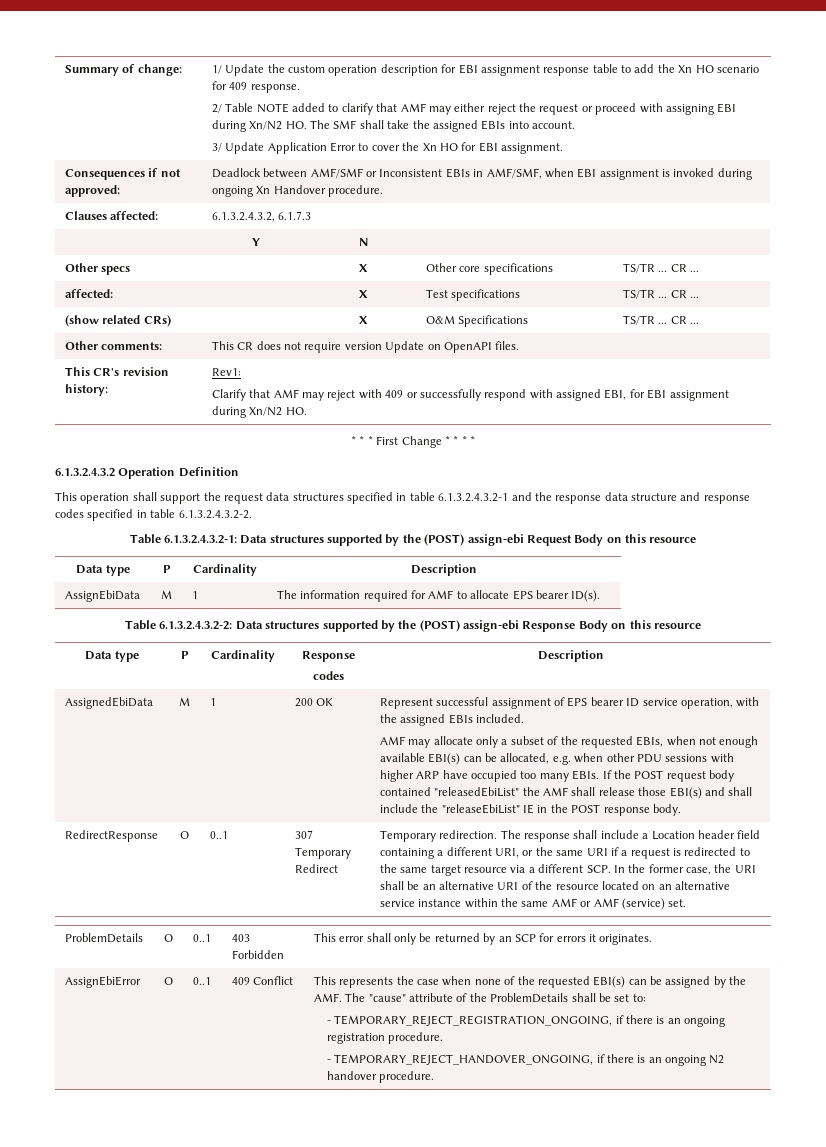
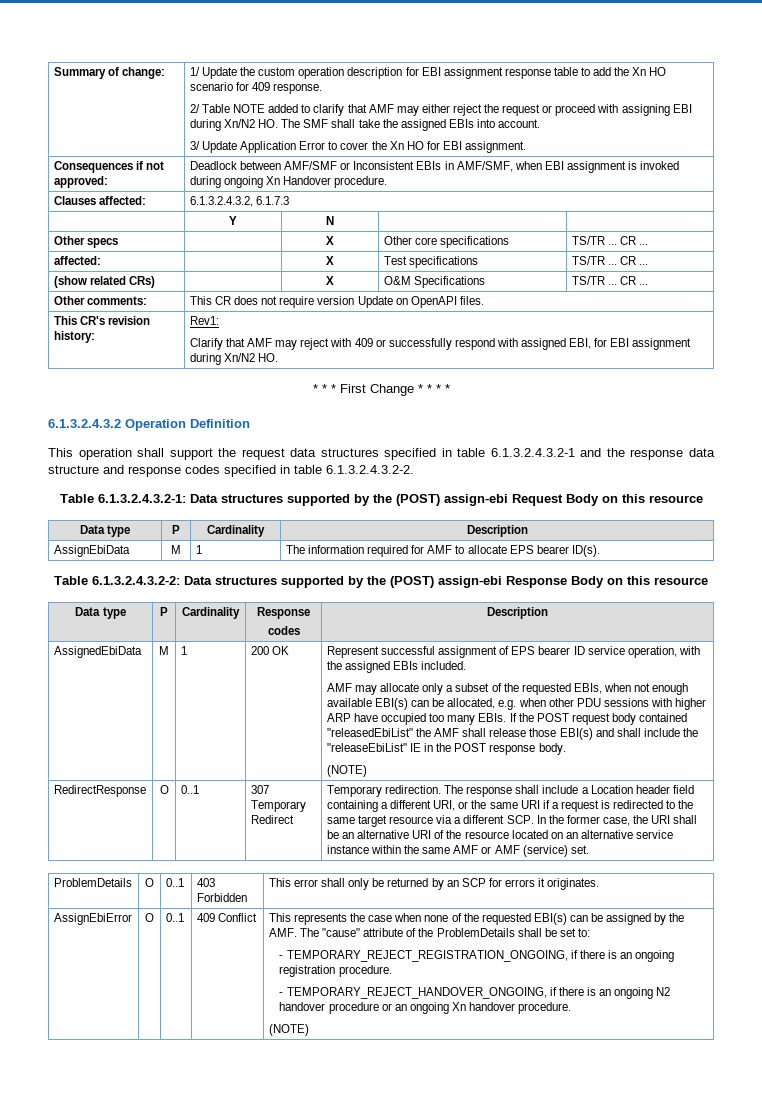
  If the POST request body contained "releasedEbiList" the AMF shall release those EBI(s) and shall include the "releaseEbiList" IE in the POST response body.
+ (NOTE)
- - TEMPORARY_REJECT_HANDOVER_ONGOING, if there is an ongoing N2 handover procedure.
+ - TEMPORARY_REJECT_HANDOVER_ONGOING, if there is an ongoing N2 handover procedure or an ongoing Xn handover procedure.
+ (NOTE)

